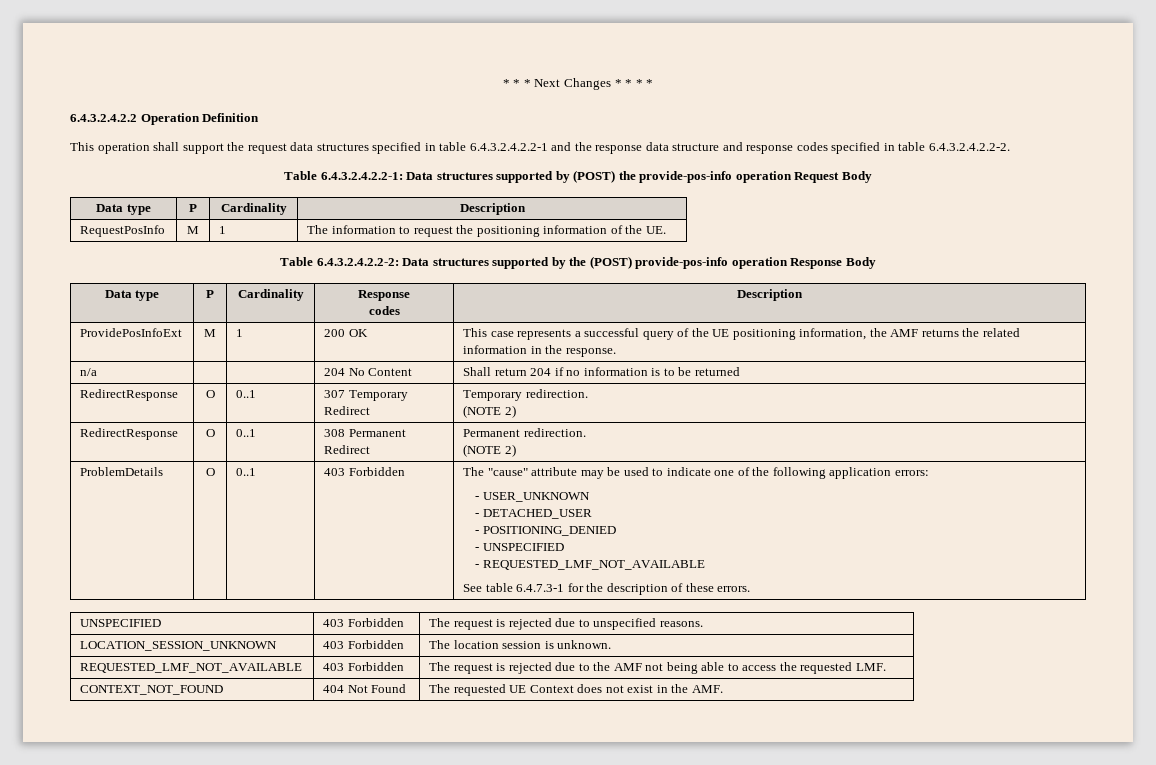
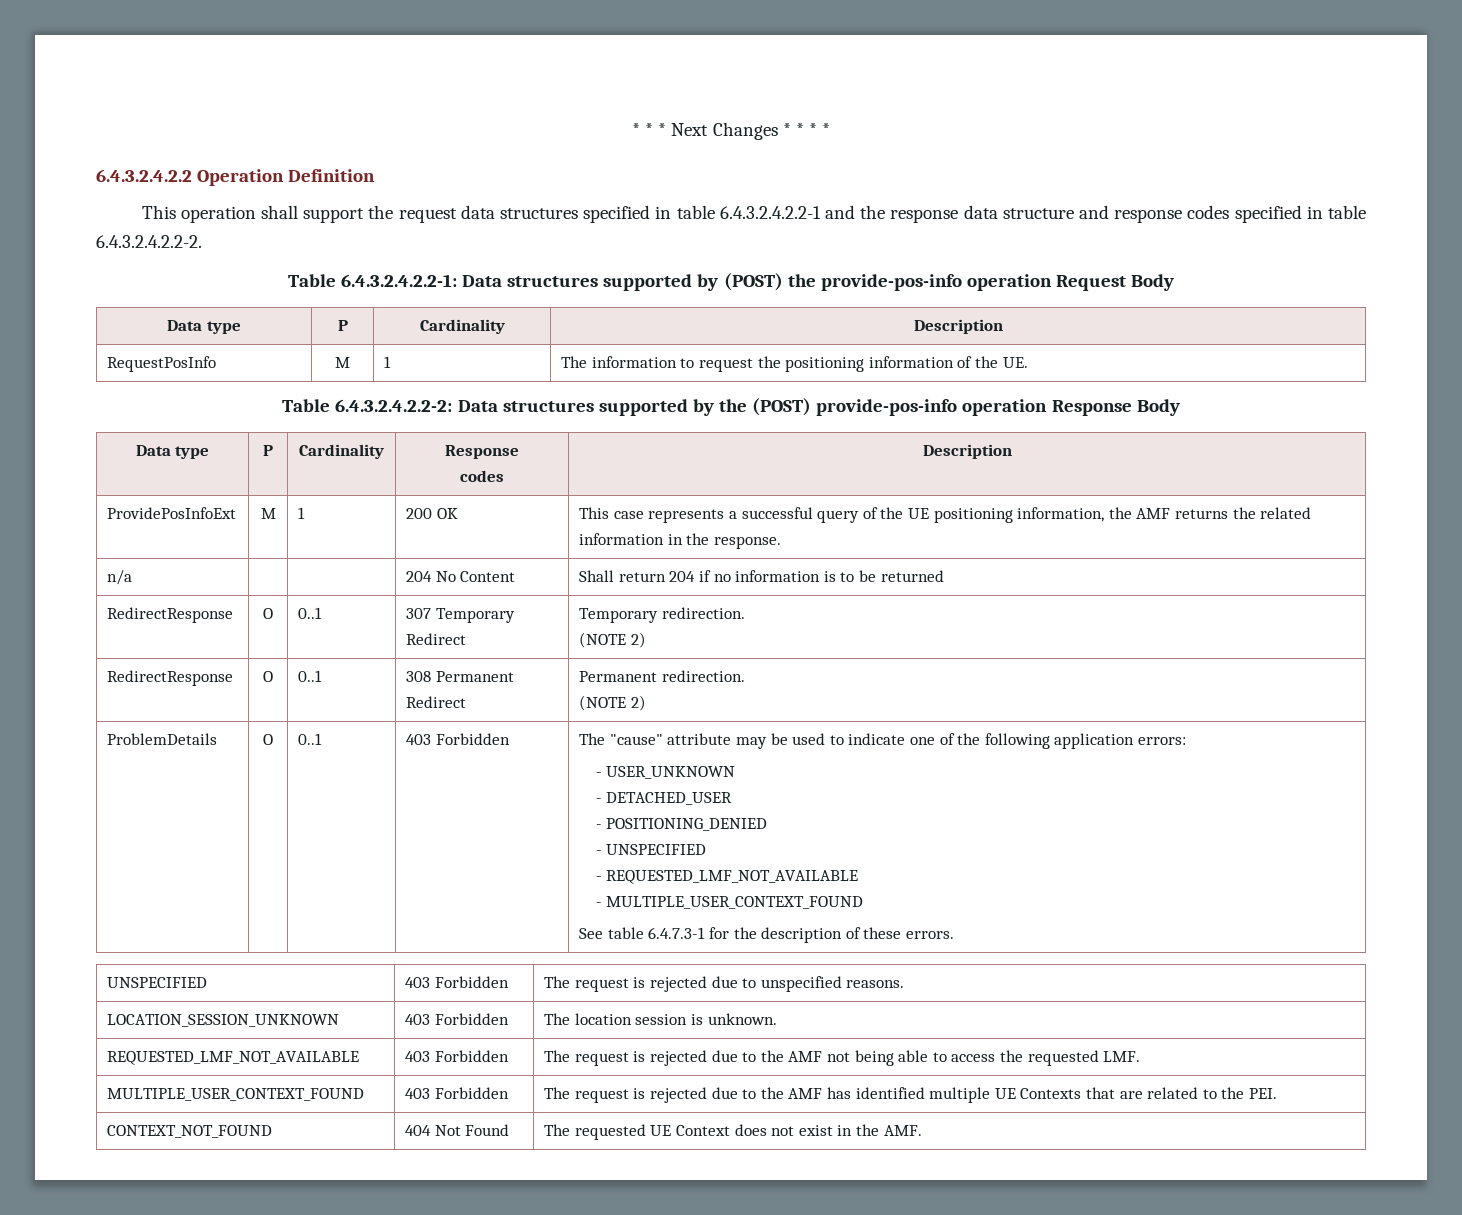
  ProblemDetails | O | 0..1 | 403 Forbidden | The "cause" attribute may be used to indicate one of the following application errors:
  - USER_UNKNOWN
  - DETACHED_USER
  - POSITIONING_DENIED
  - UNSPECIFIED
  - REQUESTED_LMF_NOT_AVAILABLE
+ - MULTIPLE_USER_CONTEXT_FOUND
+ MULTIPLE_USER_CONTEXT_FOUND | 403 Forbidden | The request is rejected due to the AMF has identified multiple UE Contexts that are related to the PEI.

